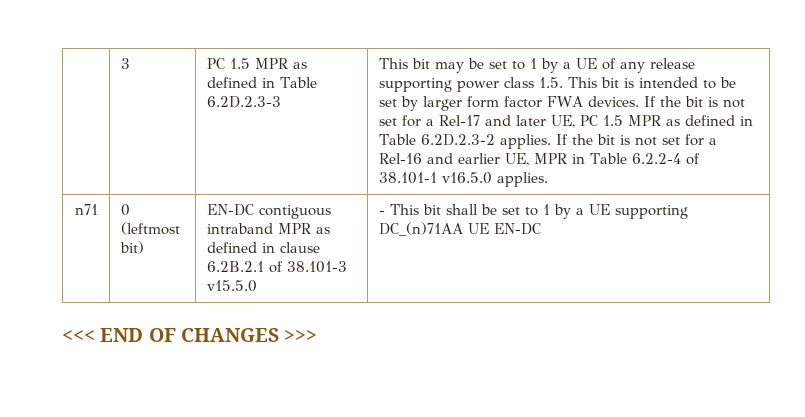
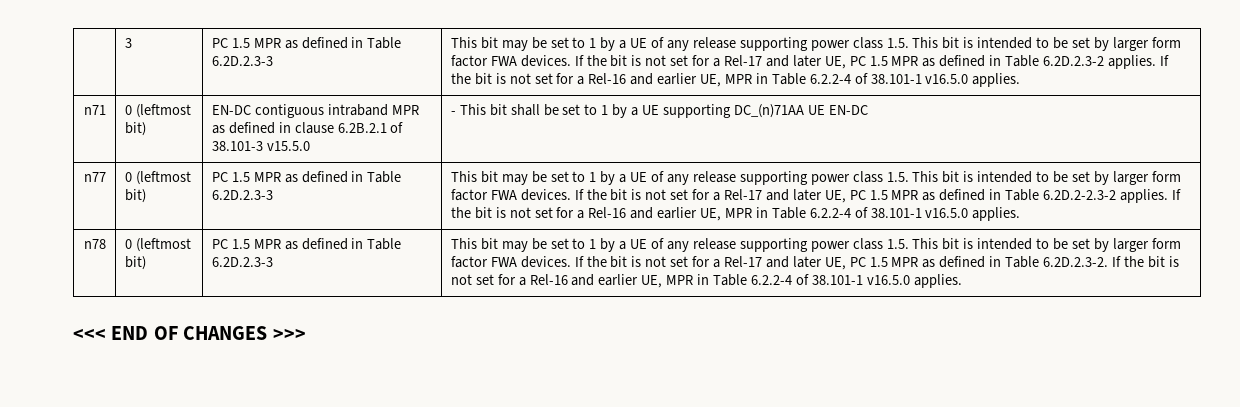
+ n77 | 0 (leftmost bit) | PC 1.5 MPR as defined in Table 6.2D.2.3-3 | This bit may be set to 1 by a UE of any release supporting power class 1.5. This bit is intended to be set by larger form factor FWA devices. If the bit is not set for a Rel-17 and later UE, PC 1.5 MPR as defined in Table 6.2D.2-2.3-2 applies. If the bit is not set for a Rel-16 and earlier UE, MPR in Table 6.2.2-4 of 38.101-1 v16.5.0 applies.
+ n78 | 0 (leftmost bit) | PC 1.5 MPR as defined in Table 6.2D.2.3-3 | This bit may be set to 1 by a UE of any release supporting power class 1.5. This bit is intended to be set by larger form factor FWA devices. If the bit is not set for a Rel-17 and later UE, PC 1.5 MPR as defined in Table 6.2D.2.3-2. If the bit is not set for a Rel-16 and earlier UE, MPR in Table 6.2.2-4 of 38.101-1 v16.5.0 applies.

